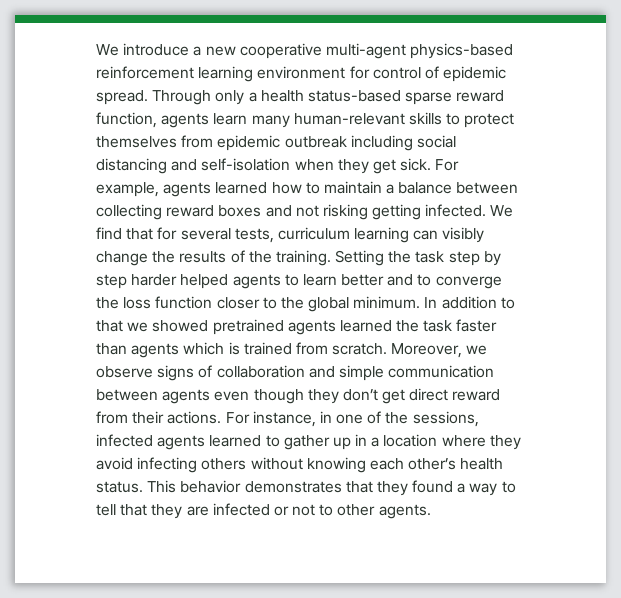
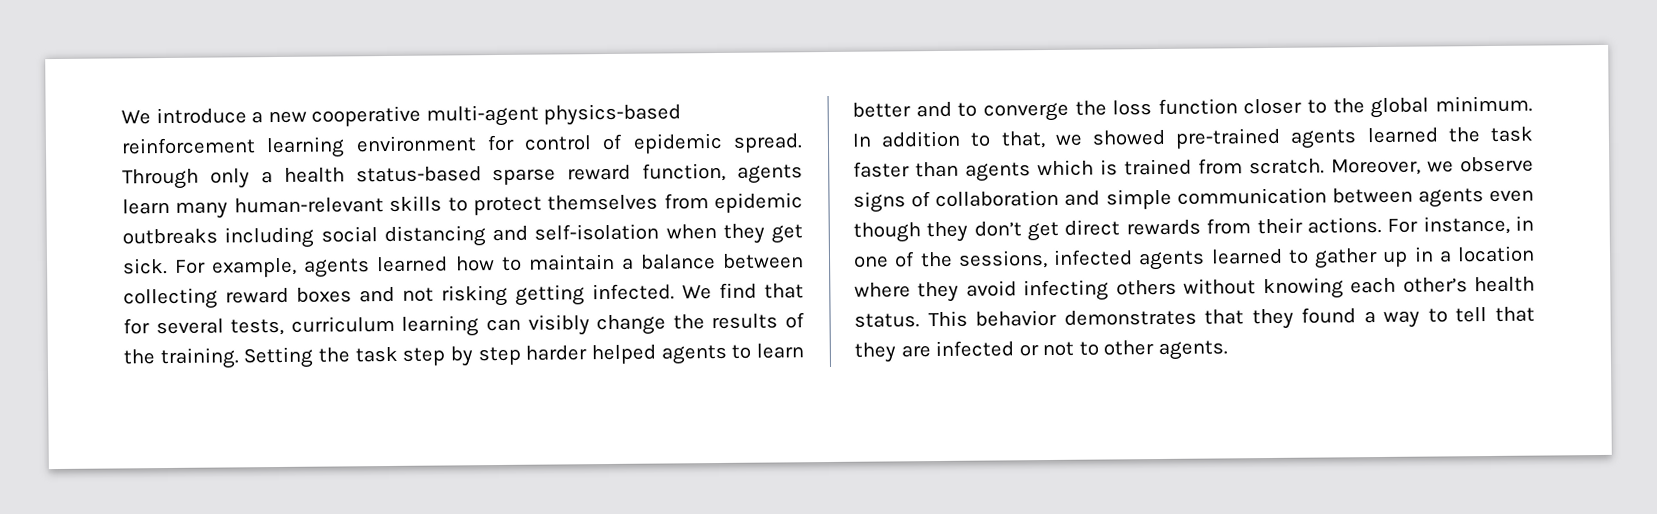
- Through only a health status-based sparse reward function, agents learn many human-relevant skills to protect themselves from epidemic outbreak including social distancing and self-isolation when they get sick.
+ Through only a health status-based sparse reward function, agents learn many human-relevant skills to protect themselves from epidemic outbreaks including social distancing and self-isolation when they get sick.
- In addition to that we showed pretrained agents learned the task faster than agents which is trained from scratch.
+ In addition to that, we showed pre-trained agents learned the task faster than agents which is trained from scratch.
- Moreover, we observe signs of collaboration and simple communication between agents even though they don’t get direct reward from their actions.
+ Moreover, we observe signs of collaboration and simple communication between agents even though they don’t get direct rewards from their actions.

